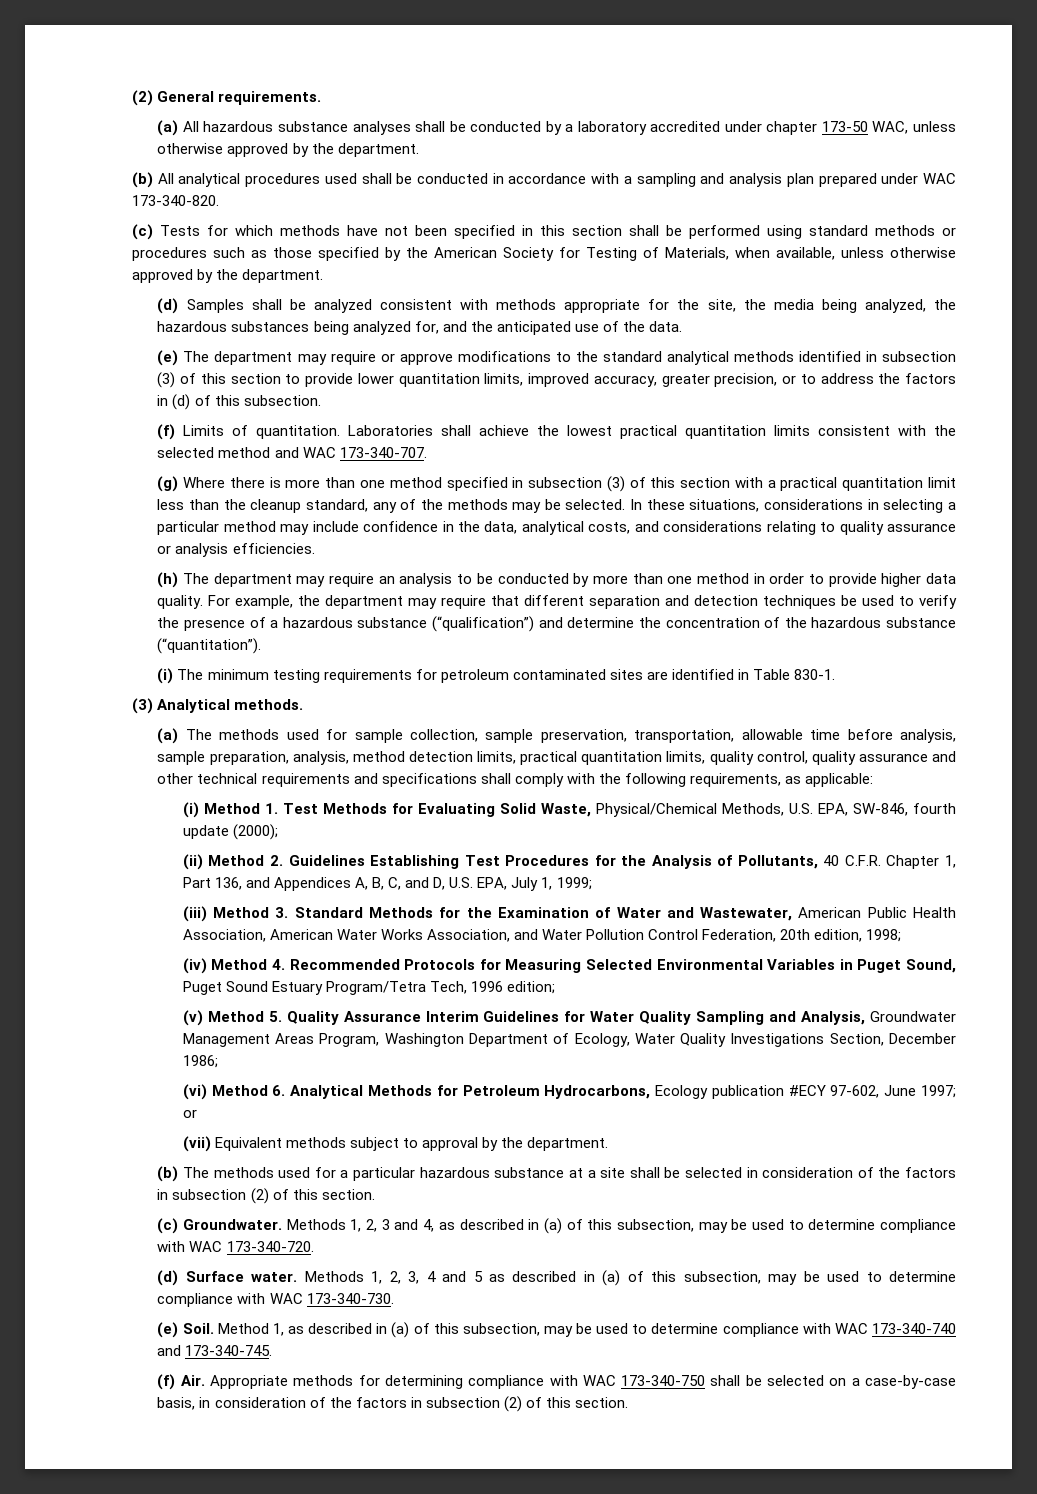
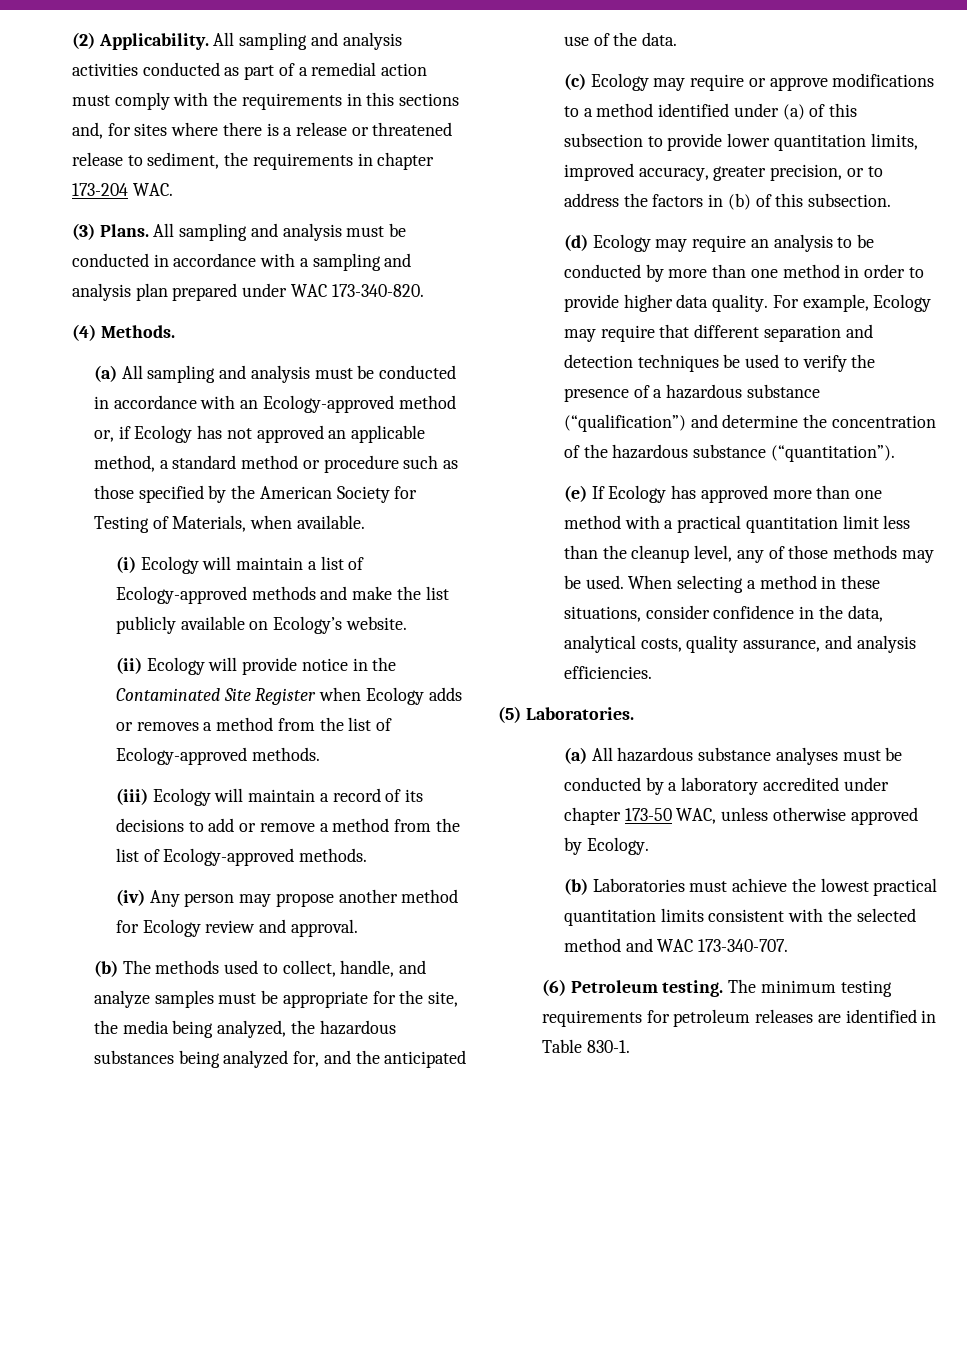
- (2) General requirements.
- (a) All hazardous substance analyses shall be conducted by a laboratory accredited under chapter 173-50 WAC, unless otherwise approved by the department.
- (b) All analytical procedures used shall be conducted in accordance with a sampling and analysis plan prepared under WAC 173-340-820.
+ (2) Applicability. All sampling and analysis activities conducted as part of a remedial action must comply with the requirements in this sections and, for sites where there is a release or threatened release to sediment, the requirements in chapter 173-204 WAC.
+ (3) Plans. All sampling and analysis must be conducted in accordance with a sampling and analysis plan prepared under WAC 173-340-820.
- (c) Tests for which methods have not been specified in this section shall be performed using standard methods or procedures such as those specified by the American Society for Testing of Materials, when available, unless otherwise approved by the department.
- (d) Samples shall be analyzed consistent with methods appropriate for the site, the media being analyzed, the hazardous substances being analyzed for, and the anticipated use of the data.
+ (4) Methods.
+ (a) All sampling and analysis must be conducted in accordance with an Ecology-approved method or, if Ecology has not approved an applicable method, a standard method or procedure such as those specified by the American Society for Testing of Materials, when available.
+ (i) Ecology will maintain a list of Ecology-approved methods and make the list publicly available on Ecology’s website.
+ (ii) Ecology will provide notice in the Contaminated Site Register when Ecology adds or removes a method from the list of Ecology-approved methods.
+ (iii) Ecology will maintain a record of its decisions to add or remove a method from the list of Ecology-approved methods.
+ (iv) Any person may propose another method for Ecology review and approval.
+ (b) The methods used to collect, handle, and analyze samples must be appropriate for the site, the media being analyzed, the hazardous substances being analyzed for, and the anticipated use of the data.
- (e) The department may require or approve modifications to the standard analytical methods identified in subsection (3) of this section to provide lower quantitation limits, improved accuracy, greater precision, or to address the factors in (d) of this subsection.
+ (c) Ecology may require or approve modifications to a method identified under (a) of this subsection to provide lower quantitation limits, improved accuracy, greater precision, or to address the factors in (b) of this subsection.
- (f) Limits of quantitation. Laboratories shall achieve the lowest practical quantitation limits consistent with the selected method and WAC 173-340-707.
- (g) Where there is more than one method specified in subsection (3) of this section with a practical quantitation limit less than the cleanup standard, any of the methods may be selected. In these situations, considerations in selecting a particular method may include confidence in the data, analytical costs, and considerations relating to quality assurance or analysis efficiencies.
- (h) The department may require an analysis to be conducted by more than one method in order to provide higher data quality.
+ (d) Ecology may require an analysis to be conducted by more than one method in order to provide higher data quality.
- For example, the department may require that different separation and detection techniques be used to verify the presence of a hazardous substance (“qualification”) and determine the concentration of the hazardous substance (“quantitation”).
+ For example, Ecology may require that different separation and detection techniques be used to verify the presence of a hazardous substance (“qualification”) and determine the concentration of the hazardous substance (“quantitation”).
- (i) The minimum testing requirements for petroleum contaminated sites are identified in Table 830-1.
+ (e) If Ecology has approved more than one method with a practical quantitation limit less than the cleanup level, any of those methods may be used. When selecting a method in these situations, consider confidence in the data, analytical costs, quality assurance, and analysis efficiencies.
+ (5) Laboratories.
+ (a) All hazardous substance analyses must be conducted by a laboratory accredited under chapter 173-50 WAC, unless otherwise approved by Ecology.
+ (b) Laboratories must achieve the lowest practical quantitation limits consistent with the selected method and WAC 173-340-707.
+ (6) Petroleum testing. The minimum testing requirements for petroleum releases are identified in Table 830-1.
- (3) Analytical methods.
- (a) The methods used for sample collection, sample preservation, transportation, allowable time before analysis, sample preparation, analysis, method detection limits, practical quantitation limits, quality control, quality assurance and other technical requirements and specifications shall comply with the following requirements, as applicable:
- (i) Method 1. Test Methods for Evaluating Solid Waste, Physical/Chemical Methods, U.S. EPA, SW-846, fourth update (2000);
- (ii) Method 2. Guidelines Establishing Test Procedures for the Analysis of Pollutants, 40 C.F.R. Chapter 1, Part 136, and Appendices A, B, C, and D, U.S. EPA, July 1, 1999;
- (iii) Method 3. Standard Methods for the Examination of Water and Wastewater, American Public Health Association, American Water Works Association, and Water Pollution Control Federation, 20th edition, 1998;
- (iv) Method 4. Recommended Protocols for Measuring Selected Environmental Variables in Puget Sound, Puget Sound Estuary Program/Tetra Tech, 1996 edition;
- (v) Method 5. Quality Assurance Interim Guidelines for Water Quality Sampling and Analysis, Groundwater Management Areas Program, Washington Department of Ecology, Water Quality Investigations Section, December 1986;
- (vi) Method 6. Analytical Methods for Petroleum Hydrocarbons, Ecology publication #ECY 97-602, June 1997; or
- (vii) Equivalent methods subject to approval by the department.
- (b) The methods used for a particular hazardous substance at a site shall be selected in consideration of the factors in subsection (2) of this section.
- (c) Groundwater. Methods 1, 2, 3 and 4, as described in (a) of this subsection, may be used to determine compliance with WAC 173-340-720.
- (d) Surface water. Methods 1, 2, 3, 4 and 5 as described in (a) of this subsection, may be used to determine compliance with WAC 173-340-730.
- (e) Soil. Method 1, as described in (a) of this subsection, may be used to determine compliance with WAC 173-340-740 and 173-340-745.
- (f) Air. Appropriate methods for determining compliance with WAC 173-340-750 shall be selected on a case-by-case basis, in consideration of the factors in subsection (2) of this section.

